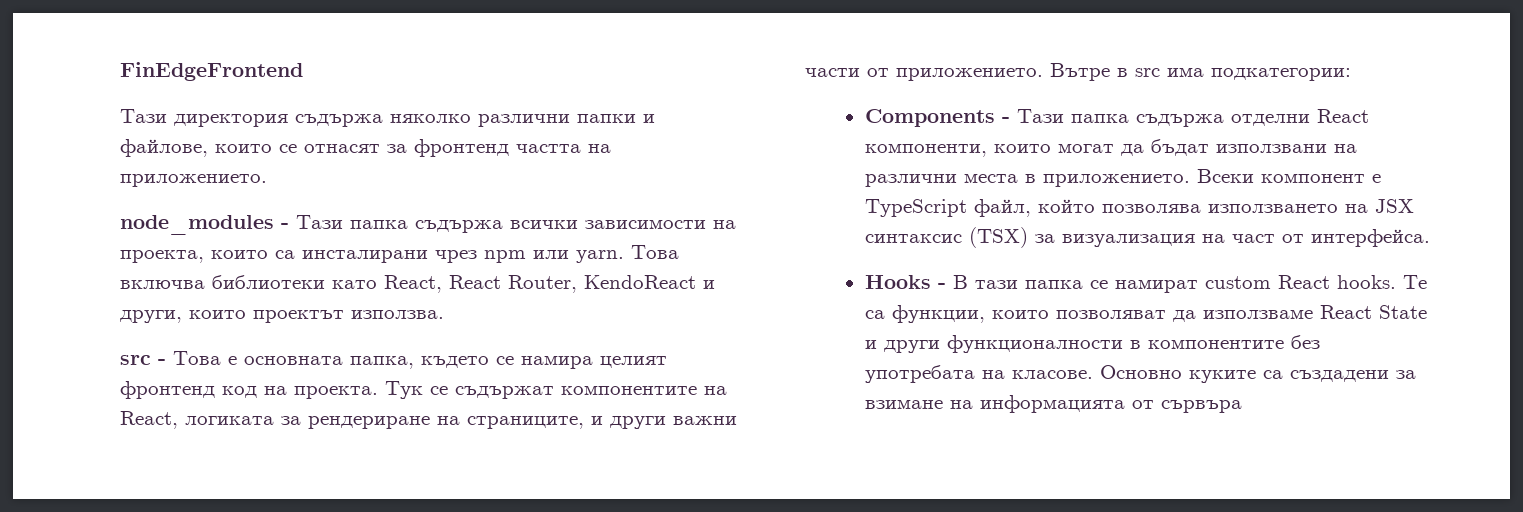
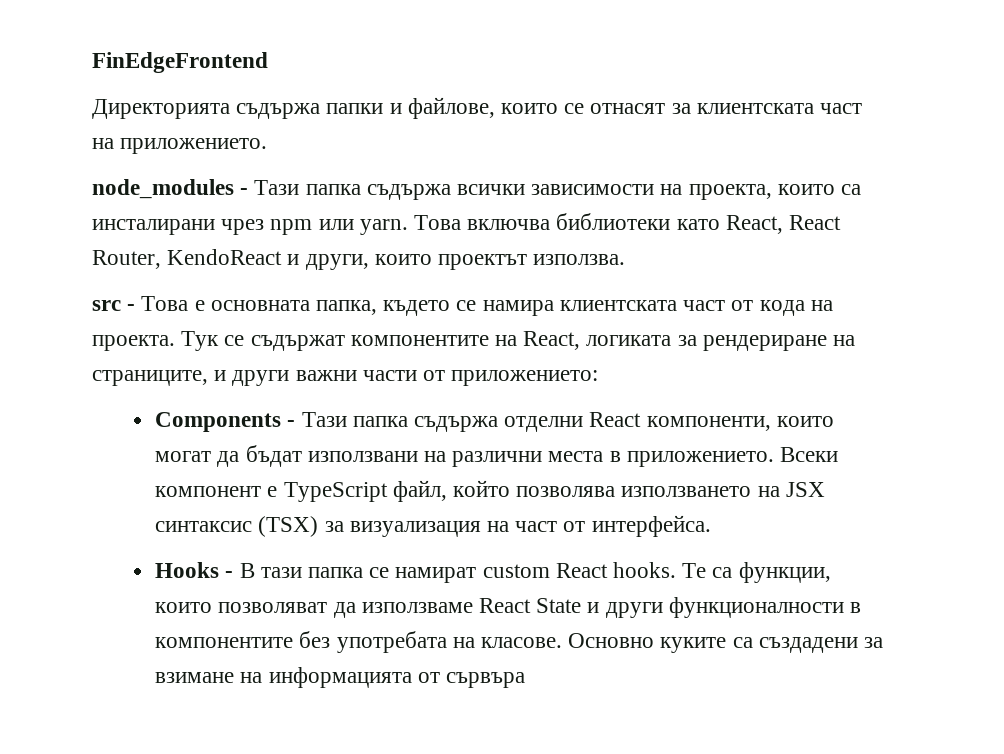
- Тази директория съдържа няколко различни папки и файлове, които се отнасят за фронтенд частта на приложението.
+ Директорията съдържа папки и файлове, които се отнасят за клиентската част на приложението.
- src - Това е основната папка, където се намира целият фронтенд код на проекта.
+ src - Това е основната папка, където се намира клиентската част от кода на проекта.
- Тук се съдържат компонентите на React, логиката за рендериране на страниците, и други важни части от приложението. Вътре в src има подкатегории:
+ Тук се съдържат компонентите на React, логиката за рендериране на страниците, и други важни части от приложението:

